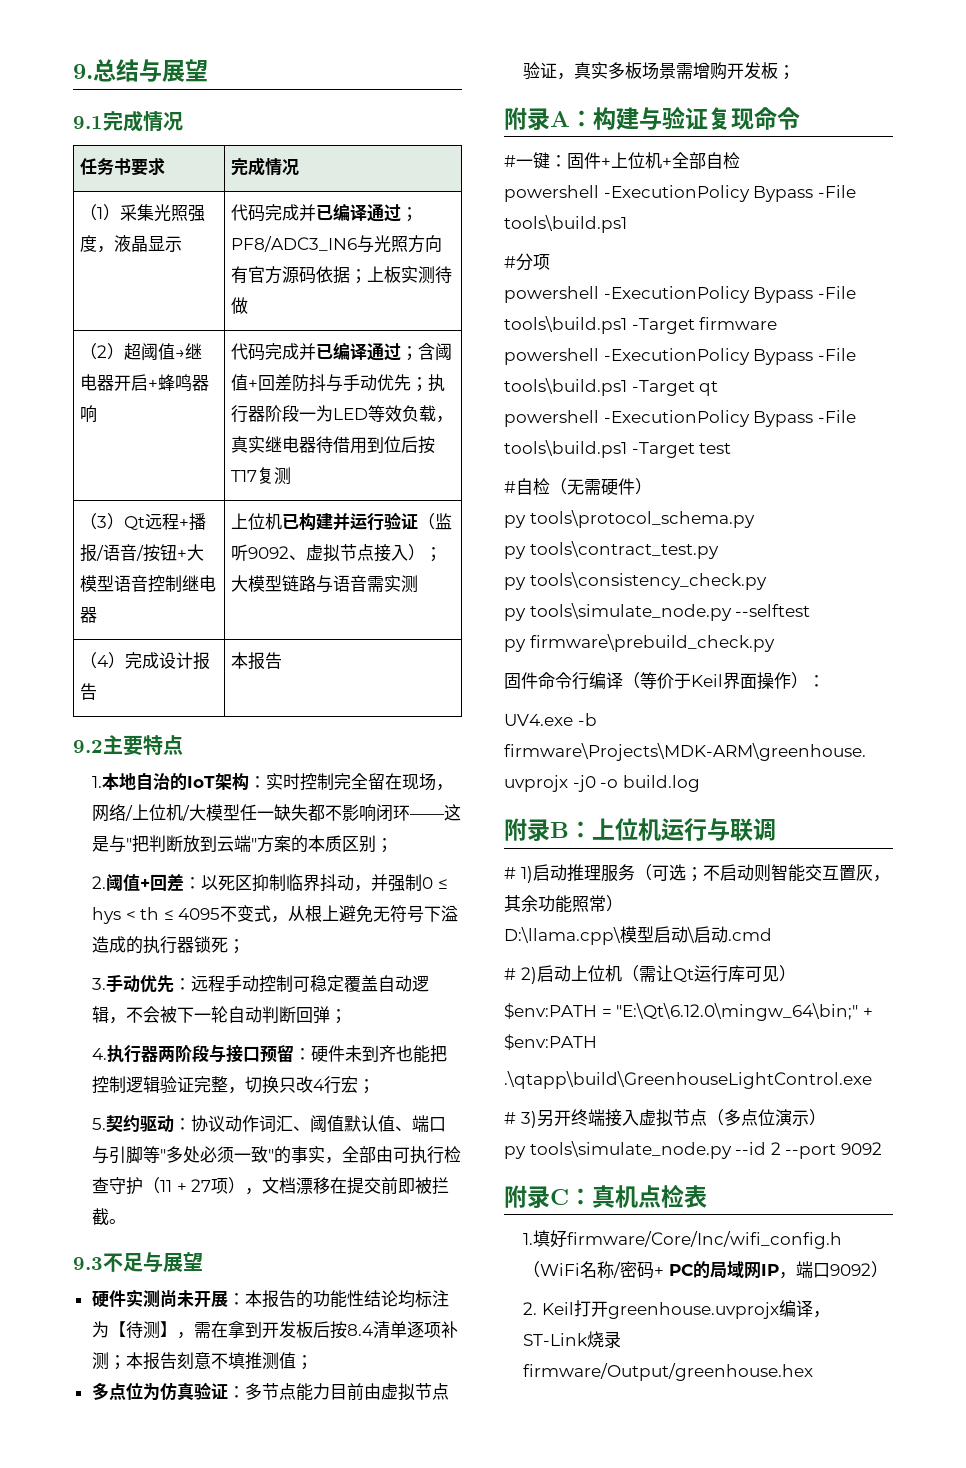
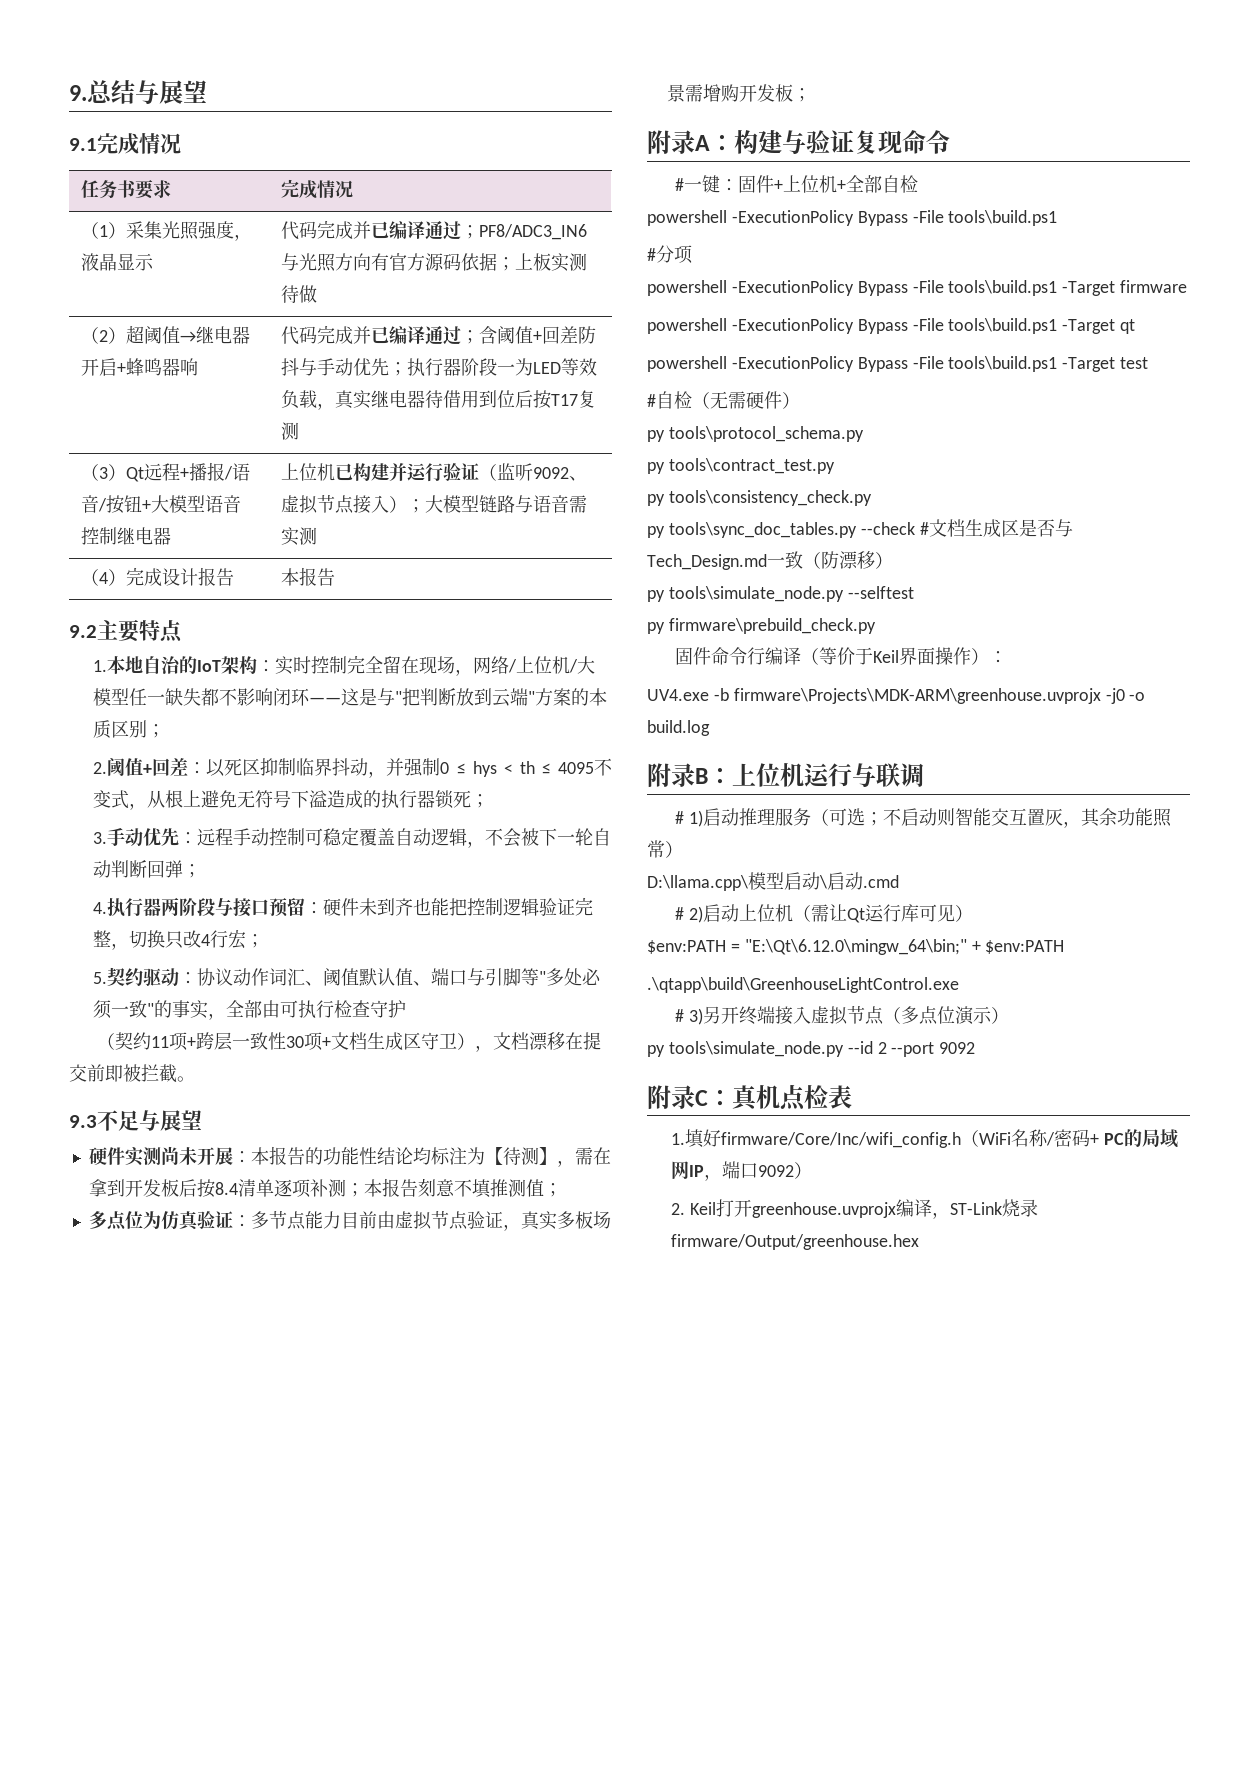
- 5.契约驱动：协议动作词汇、阈值默认值、端口与引脚等"多处必须一致"的事实，全部由可执行检查守护（11 + 27项），文档漂移在提交前即被拦截。
+ 5.契约驱动：协议动作词汇、阈值默认值、端口与引脚等"多处必须一致"的事实，全部由可执行检查守护
+ （契约11项+跨层一致性30项+文档生成区守卫），文档漂移在提交前即被拦截。
+ py tools\sync_doc_tables.py --check #文档生成区是否与Tech_Design.md一致（防漂移）

